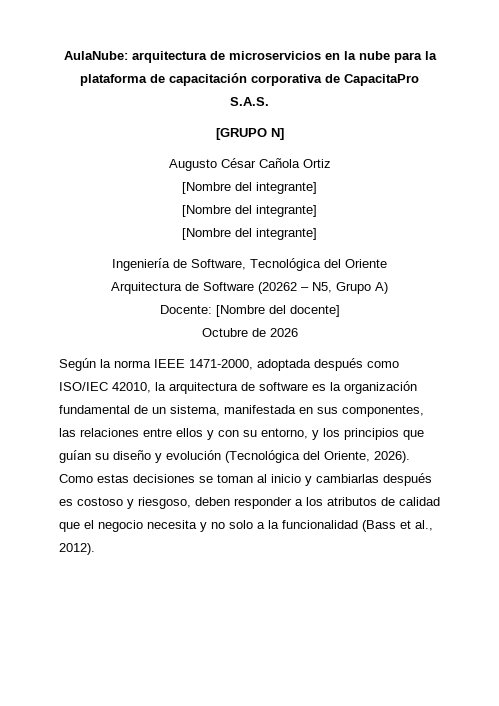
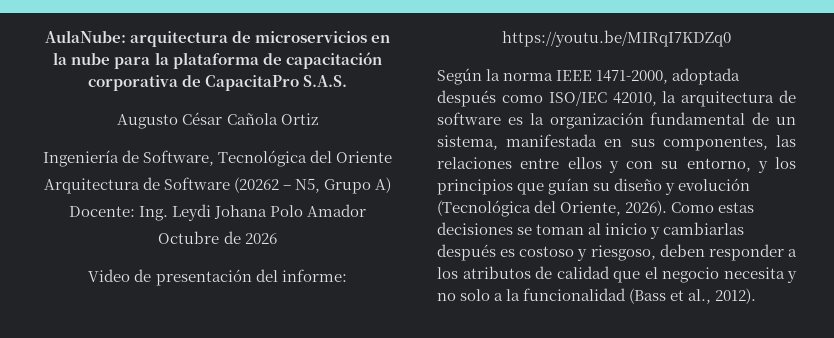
- [GRUPO N]
  Augusto César Cañola Ortiz
- [Nombre del integrante]
- [Nombre del integrante]
- [Nombre del integrante]
- Docente: [Nombre del docente]
+ Docente: Ing. Leydi Johana Polo Amador
  Octubre de 2026
+ Video de presentación del informe: https://youtu.be/MIRqI7KDZq0

